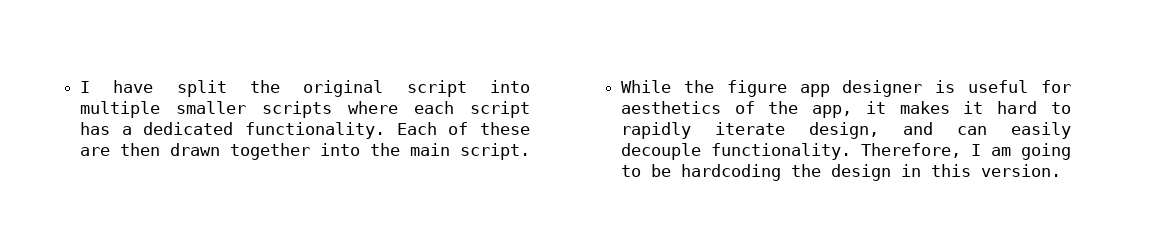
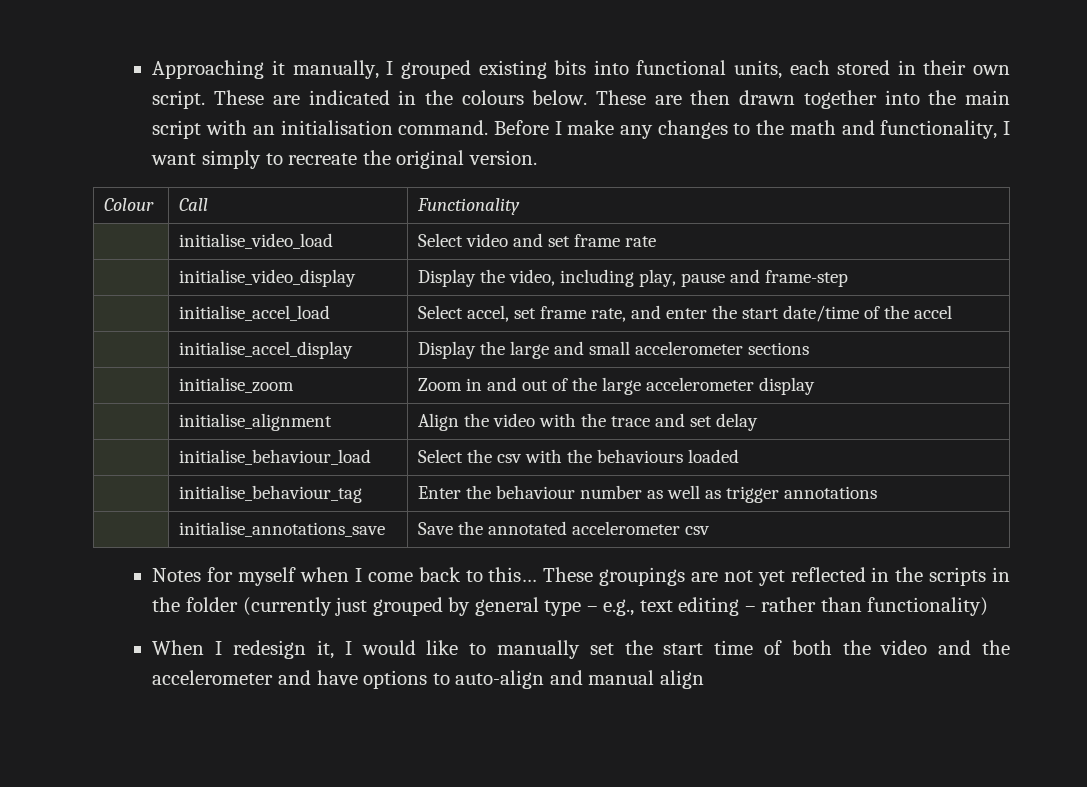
- I have split the original script into multiple smaller scripts where each script has a dedicated functionality. Each of these are then drawn together into the main script.
- While the figure app designer is useful for aesthetics of the app, it makes it hard to rapidly iterate design, and can easily decouple functionality. Therefore, I am going to be hardcoding the design in this version.
+ Approaching it manually, I grouped existing bits into functional units, each stored in their own script. These are indicated in the colours below. These are then drawn together into the main script with an initialisation command. Before I make any changes to the math and functionality, I want simply to recreate the original version.
+ Colour | Call | Functionality
+ | initialise_video_load | Select video and set frame rate
+ | initialise_video_display | Display the video, including play, pause and frame-step
+ | initialise_accel_load | Select accel, set frame rate, and enter the start date/time of the accel
+ | initialise_accel_display | Display the large and small accelerometer sections
+ | initialise_zoom | Zoom in and out of the large accelerometer display
+ | initialise_alignment | Align the video with the trace and set delay
+ | initialise_behaviour_load | Select the csv with the behaviours loaded
+ | initialise_behaviour_tag | Enter the behaviour number as well as trigger annotations
+ | initialise_annotations_save | Save the annotated accelerometer csv
+ Notes for myself when I come back to this… These groupings are not yet reflected in the scripts in the folder (currently just grouped by general type – e.g., text editing – rather than functionality)
+ When I redesign it, I would like to manually set the start time of both the video and the accelerometer and have options to auto-align and manual align

